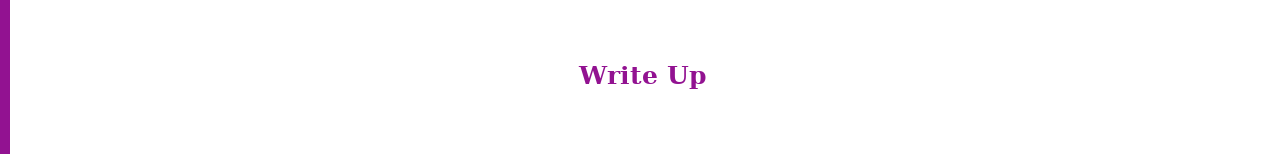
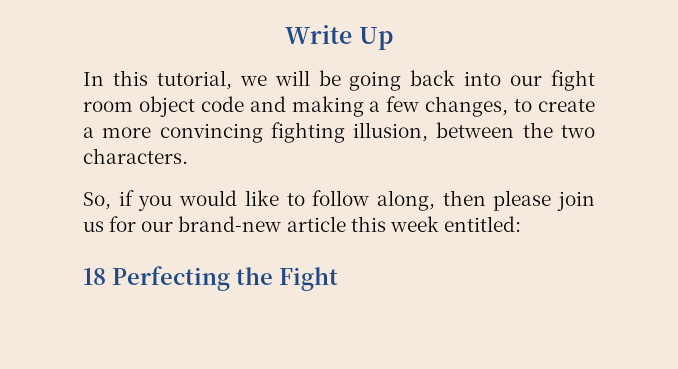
+ In this tutorial, we will be going back into our fight room object code and making a few changes, to create a more convincing fighting illusion, between the two characters.
+ So, if you would like to follow along, then please join us for our brand-new article this week entitled:
+ 18 Perfecting the Fight

